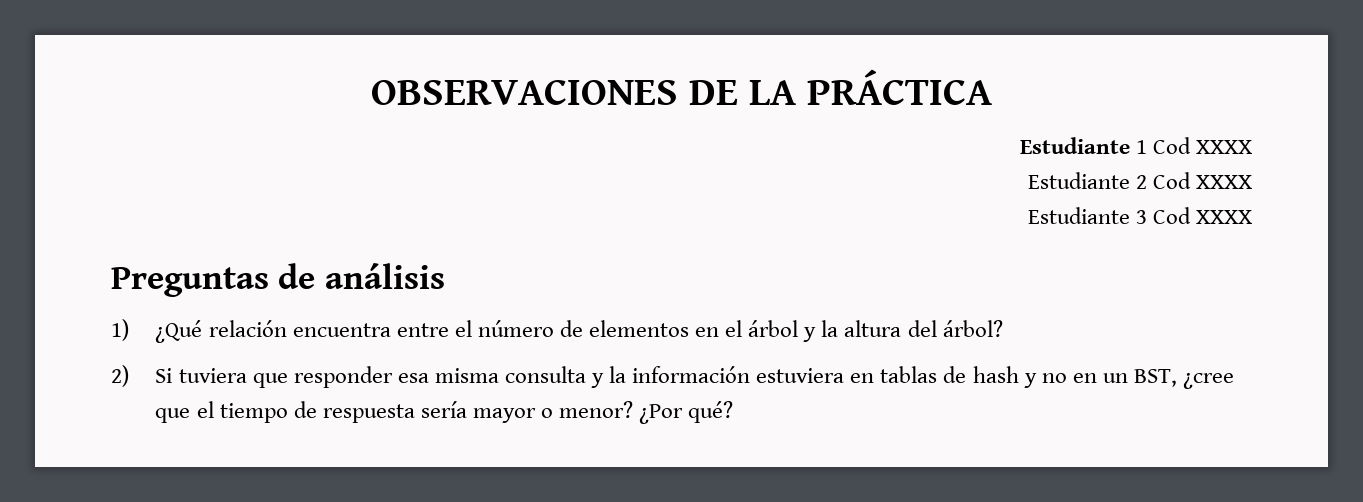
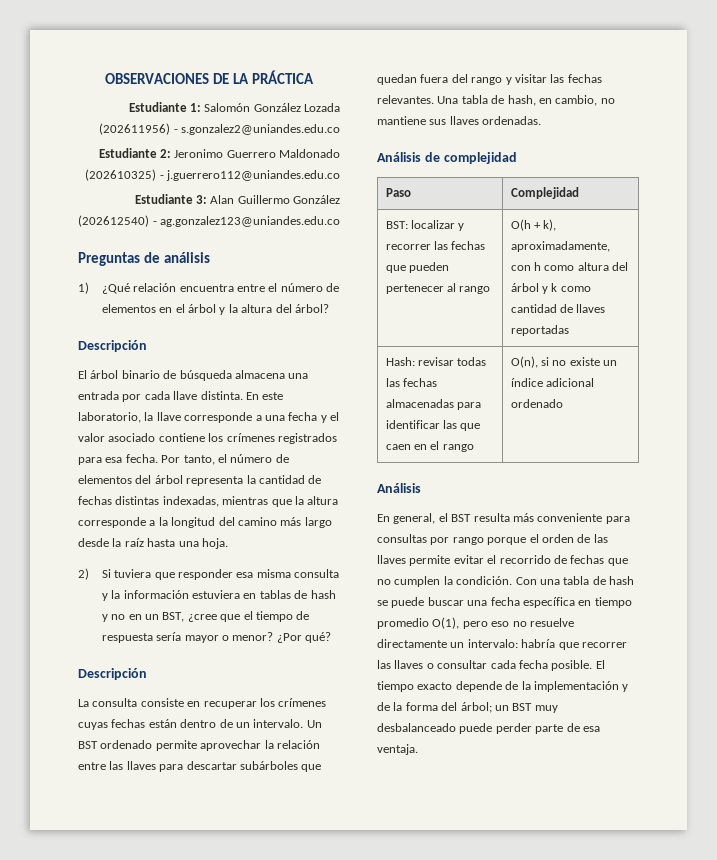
- Estudiante 1 Cod XXXX
- Estudiante 2 Cod XXXX
- Estudiante 3 Cod XXXX
+ Estudiante 1: Salomón González Lozada (202611956) - s.gonzalez2@uniandes.edu.co
+ Estudiante 2: Jeronimo Guerrero Maldonado (202610325) - j.guerrero112@uniandes.edu.co
+ Estudiante 3: Alan Guillermo González (202612540) - ag.gonzalez123@uniandes.edu.co
  1) ¿Qué relación encuentra entre el número de elementos en el árbol y la altura del árbol?
+ Descripción
+ El árbol binario de búsqueda almacena una entrada por cada llave distinta. En este laboratorio, la llave corresponde a una fecha y el valor asociado contiene los crímenes registrados para esa fecha. Por tanto, el número de elementos del árbol representa la cantidad de fechas distintas indexadas, mientras que la altura corresponde a la longitud del camino más largo desde la raíz hasta una hoja.
  ¿Por qué?
+ Descripción
+ La consulta consiste en recuperar los crímenes cuyas fechas están dentro de un intervalo. Un BST ordenado permite aprovechar la relación entre las llaves para descartar subárboles que quedan fuera del rango y visitar las fechas relevantes. Una tabla de hash, en cambio, no mantiene sus llaves ordenadas.
+ Análisis de complejidad
+ Paso | Complejidad
+ BST: localizar y recorrer las fechas que pueden pertenecer al rango | O(h + k), aproximadamente, con h como altura del árbol y k como cantidad de llaves reportadas
+ Hash: revisar todas las fechas almacenadas para identificar las que caen en el rango | O(n), si no existe un índice adicional ordenado
+ Análisis
+ En general, el BST resulta más conveniente para consultas por rango porque el orden de las llaves permite evitar el recorrido de fechas que no cumplen la condición. Con una tabla de hash se puede buscar una fecha específica en tiempo promedio O(1), pero eso no resuelve directamente un intervalo: habría que recorrer las llaves o consultar cada fecha posible. El tiempo exacto depende de la implementación y de la forma del árbol; un BST muy desbalanceado puede perder parte de esa ventaja.

